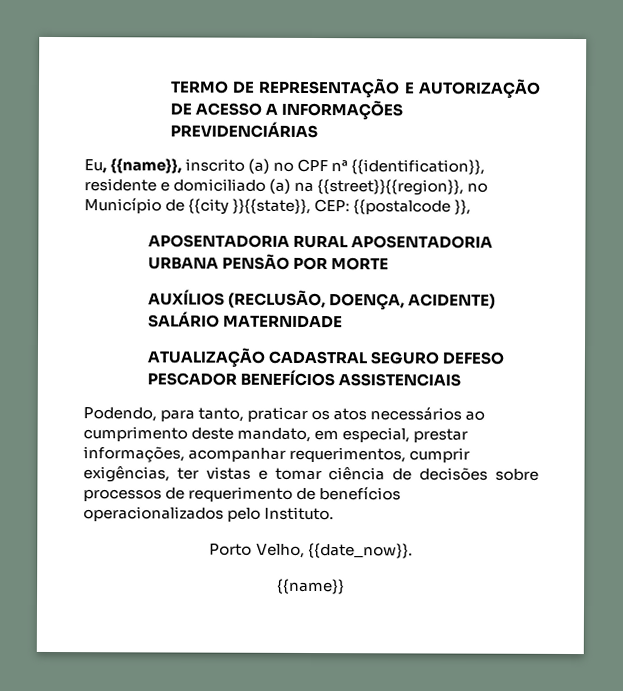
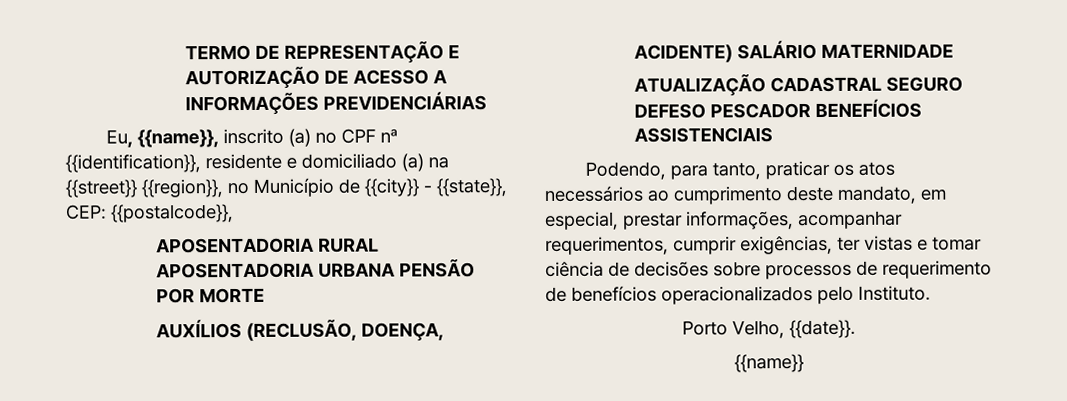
- Eu, {{name}}, inscrito (a) no CPF nª {{identification}}, residente e domiciliado (a) na {{street}}{{region}}, no Município de {{city }}{{state}}, CEP: {{postalcode }},
+ Eu, {{name}}, inscrito (a) no CPF nª {{identification}}, residente e domiciliado (a) na {{street}} {{region}}, no Município de {{city}} - {{state}}, CEP: {{postalcode}},
- Porto Velho, {{date_now}}.
+ Porto Velho, {{date}}.

